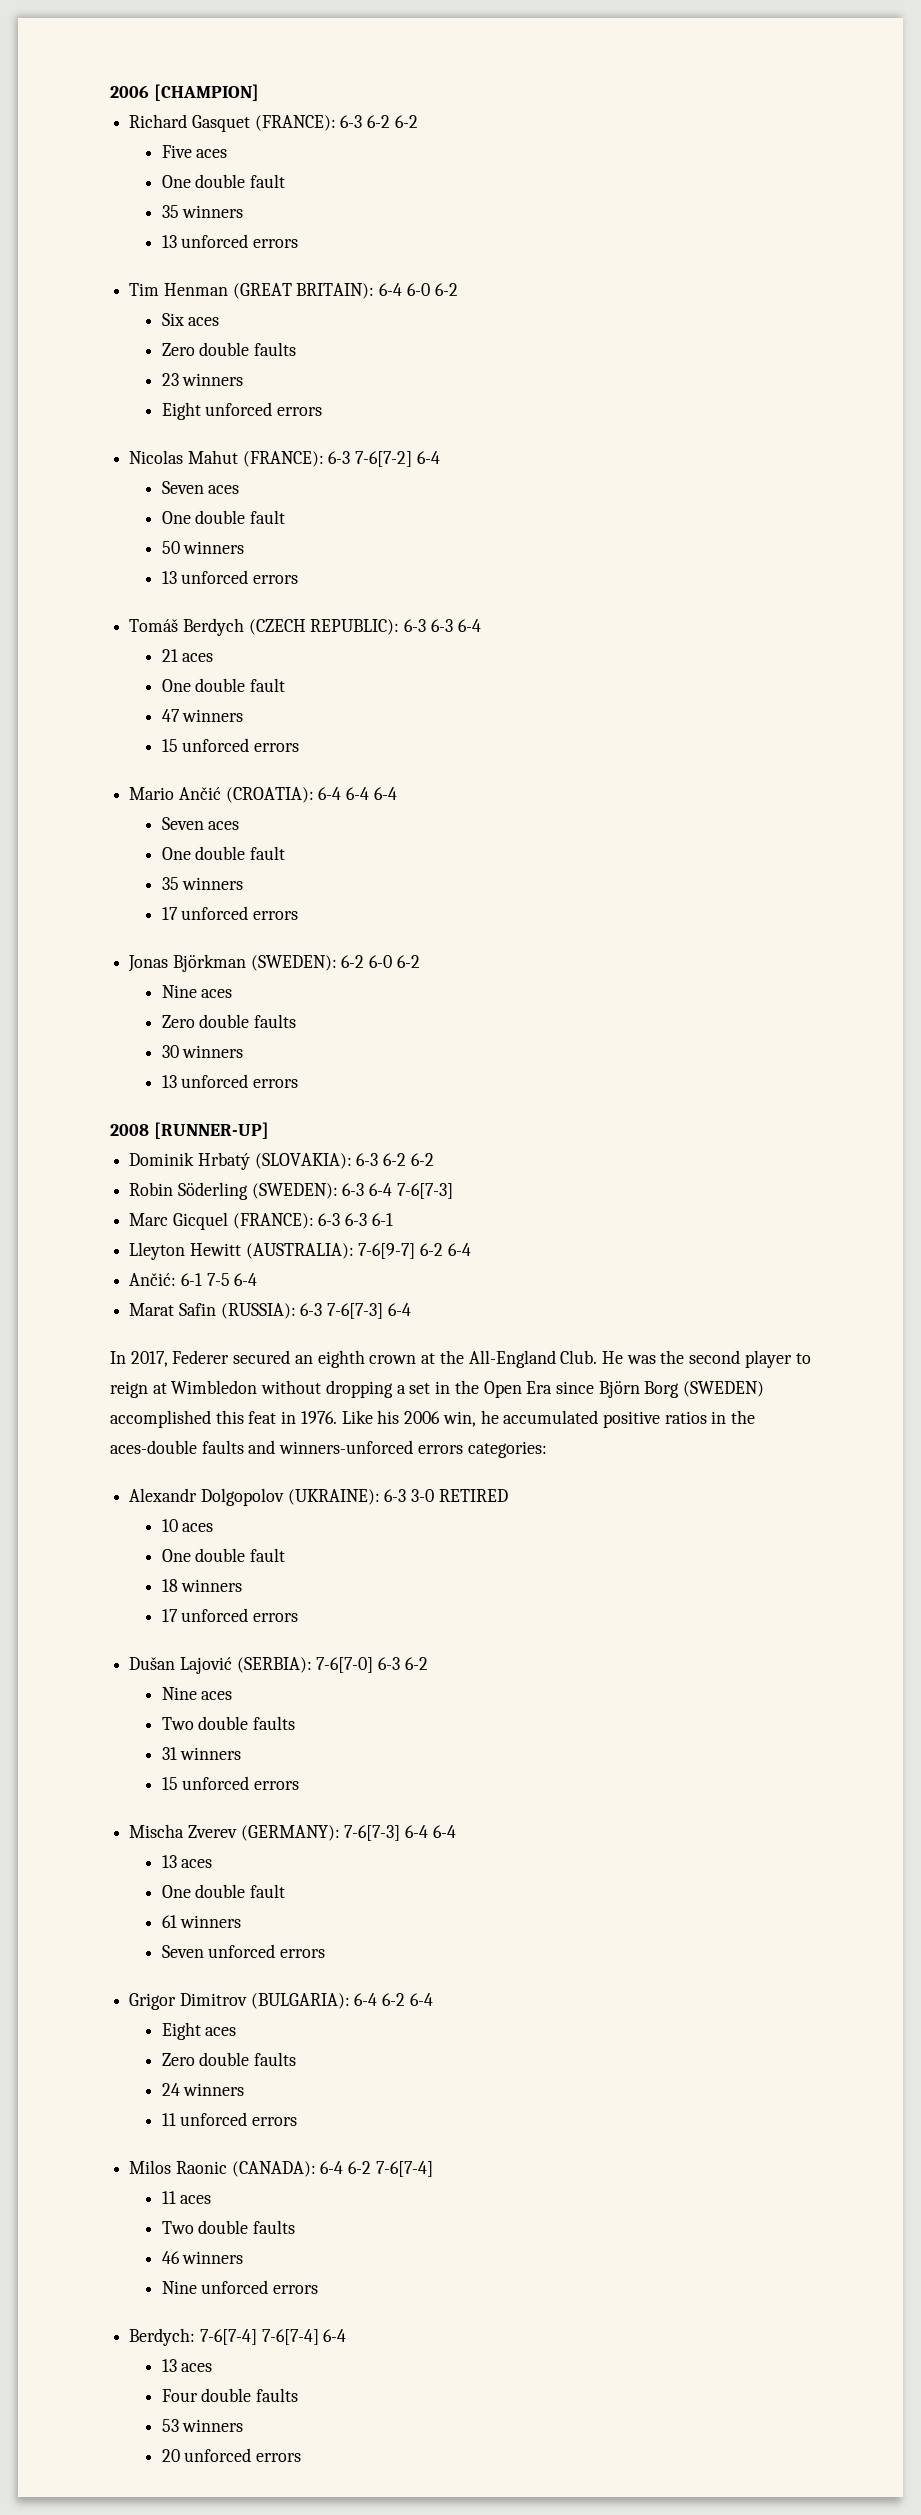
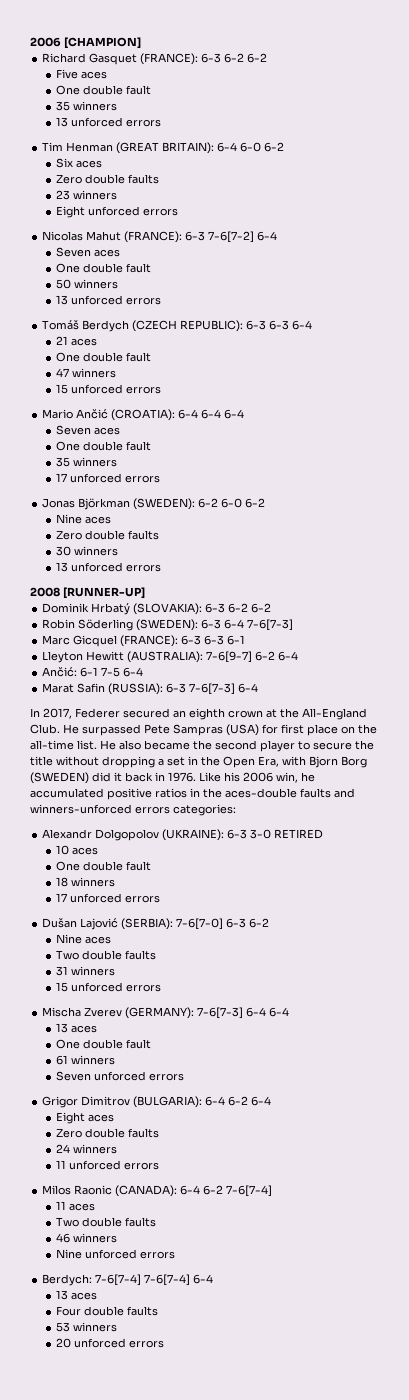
- He was the second player to reign at Wimbledon without dropping a set in the Open Era since Björn Borg (SWEDEN) accomplished this feat in 1976.
+ He surpassed Pete Sampras (USA) for first place on the all-time list. He also became the second player to secure the title without dropping a set in the Open Era, with Bjorn Borg (SWEDEN) did it back in 1976.

